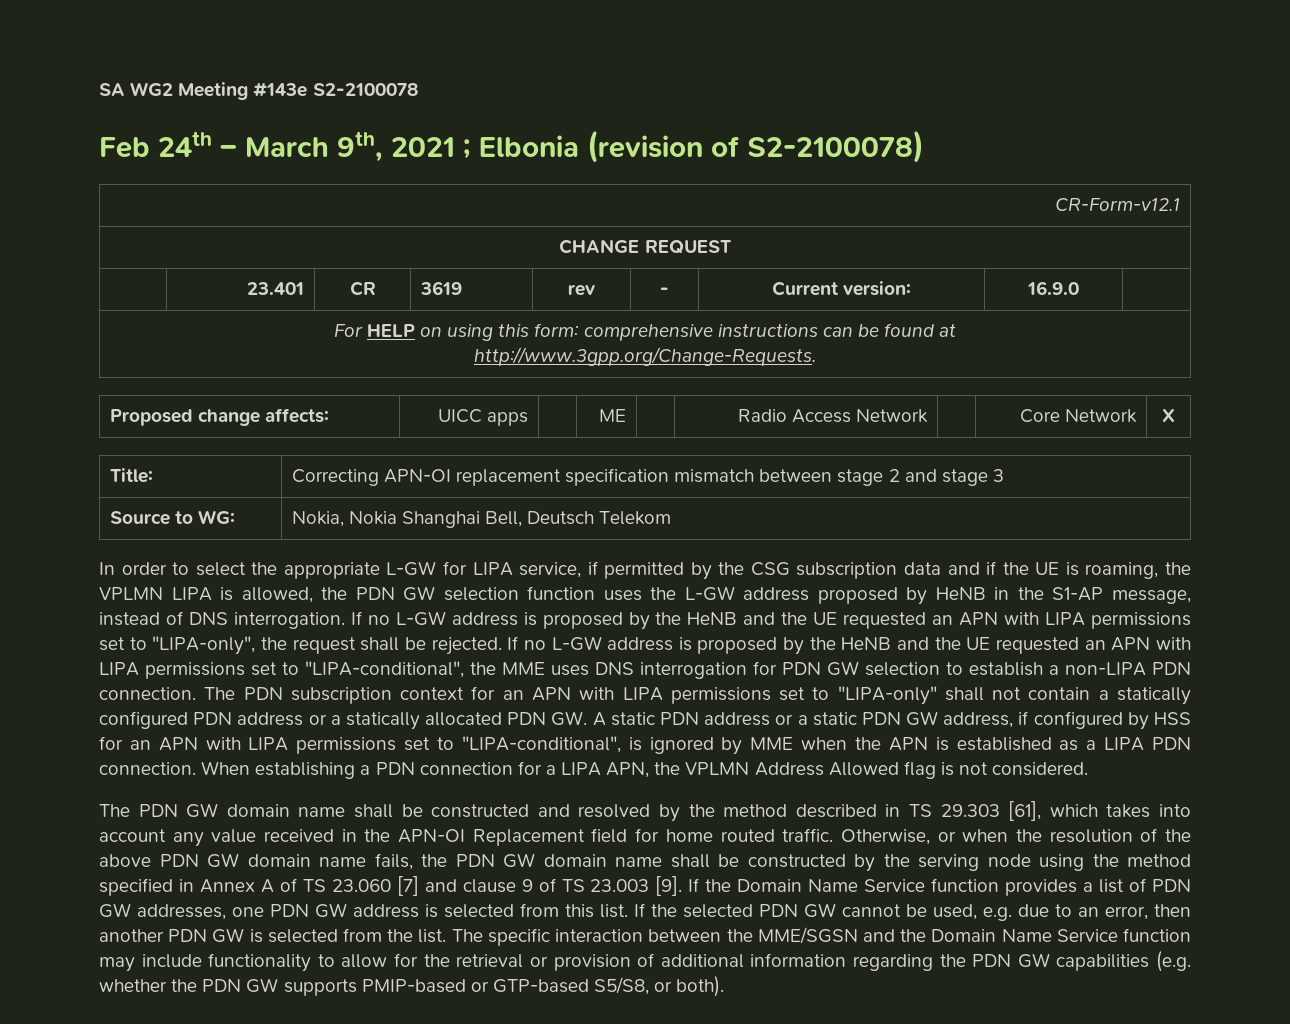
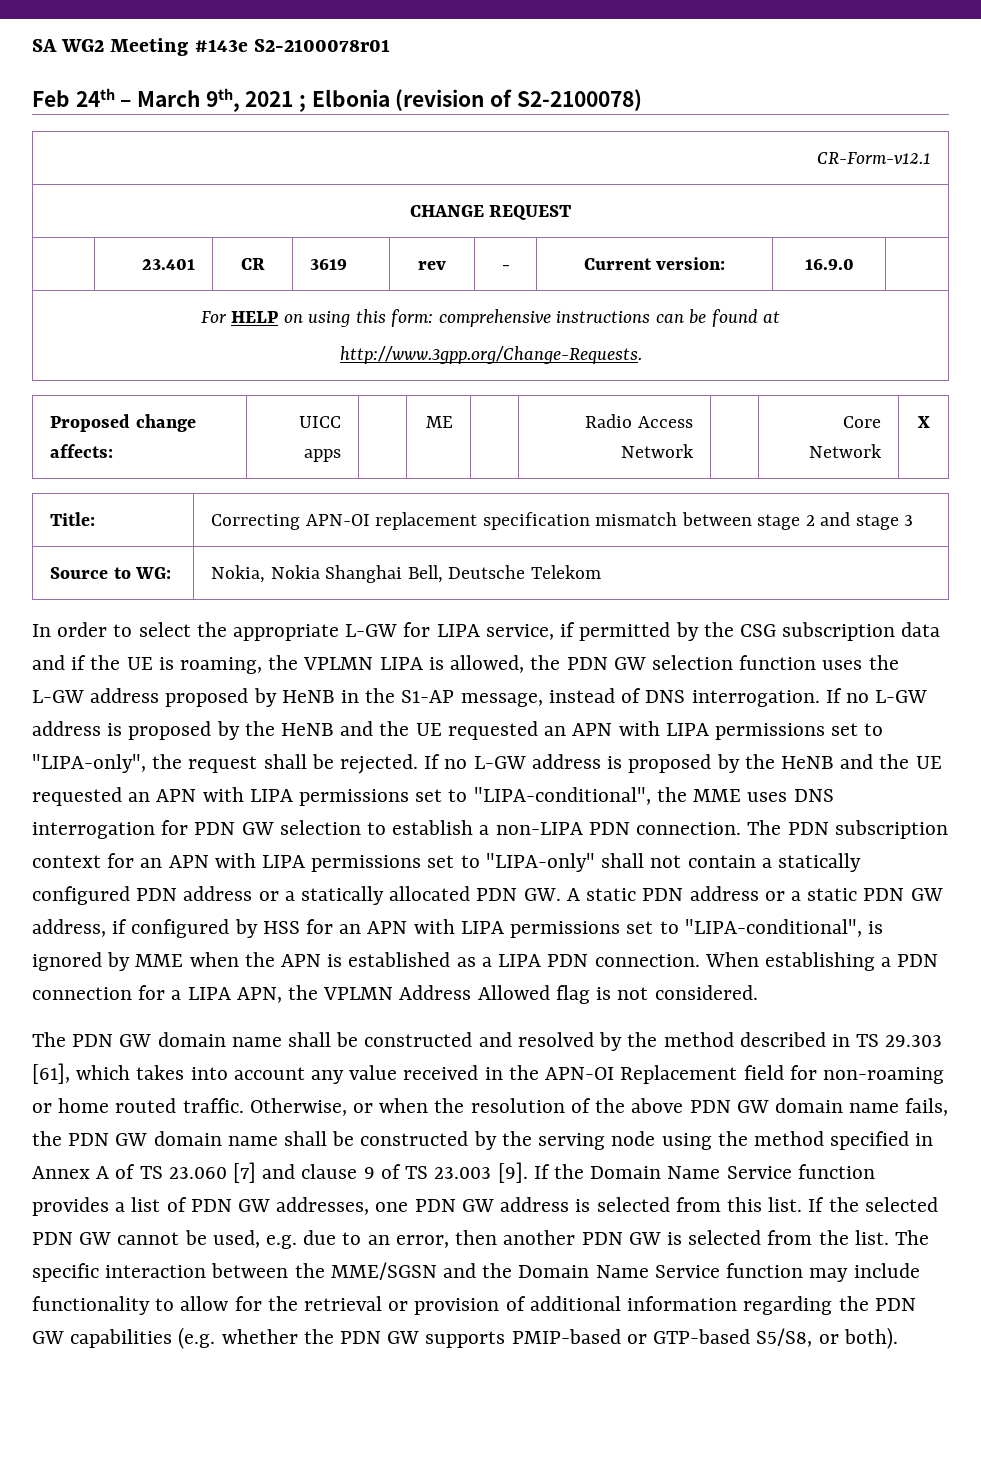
- SA WG2 Meeting #143e S2-2100078
+ SA WG2 Meeting #143e S2-2100078r01
- Source to WG: | Nokia, Nokia Shanghai Bell, Deutsch Telekom
+ Source to WG: | Nokia, Nokia Shanghai Bell, Deutsche Telekom
- The PDN GW domain name shall be constructed and resolved by the method described in TS 29.303 [61], which takes into account any value received in the APN-OI Replacement field for home routed traffic.
+ The PDN GW domain name shall be constructed and resolved by the method described in TS 29.303 [61], which takes into account any value received in the APN-OI Replacement field for non-roaming or home routed traffic.

